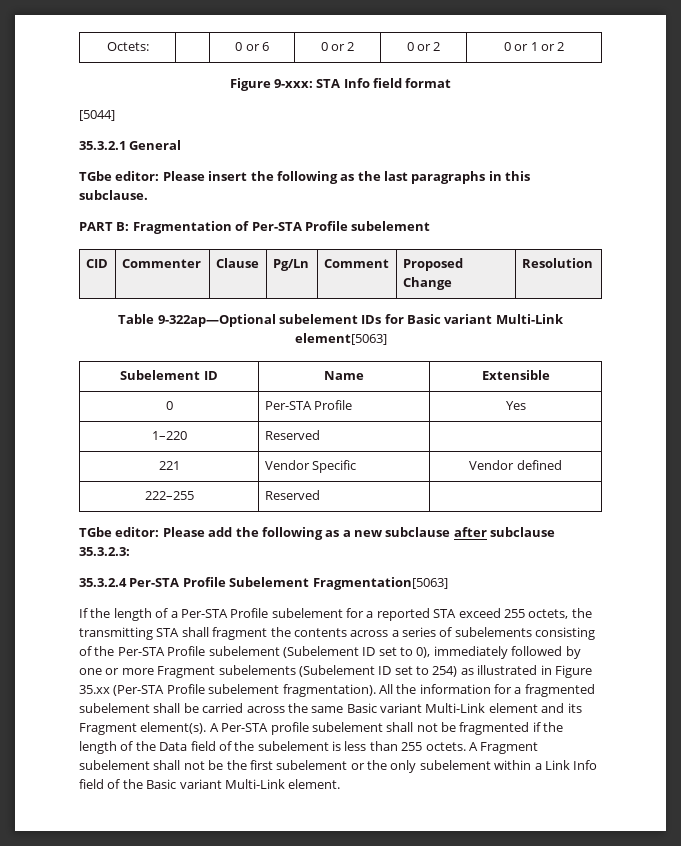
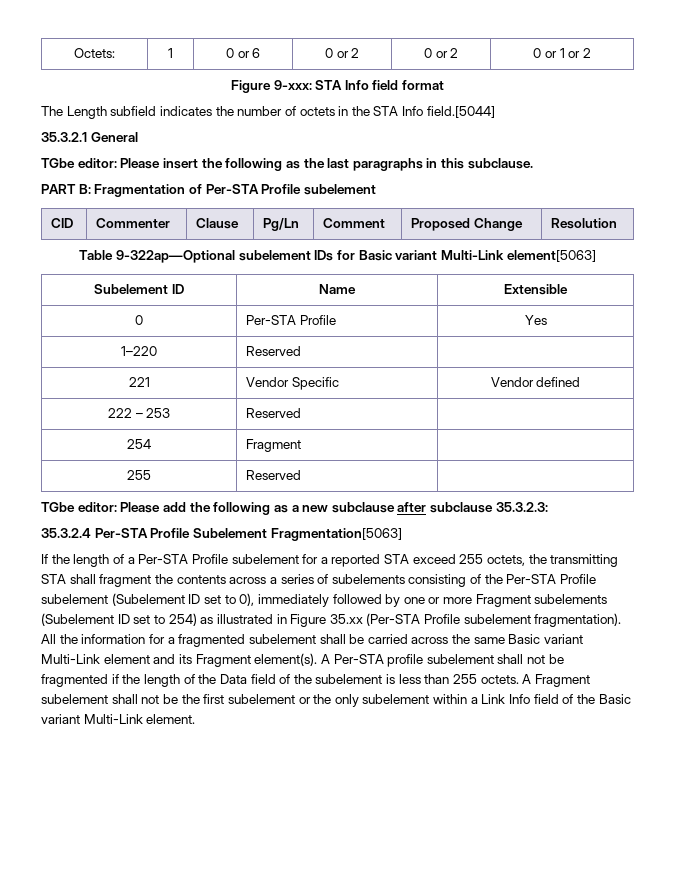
- Octets: | | 0 or 6 | 0 or 2 | 0 or 2 | 0 or 1 or 2
+ Octets: | 1 | 0 or 6 | 0 or 2 | 0 or 2 | 0 or 1 or 2
- [5044]
+ The Length subfield indicates the number of octets in the STA Info field.[5044]
- 222–255 | Reserved |
+ 222 – 253 | Reserved |
+ 254 | Fragment |
+ 255 | Reserved |

